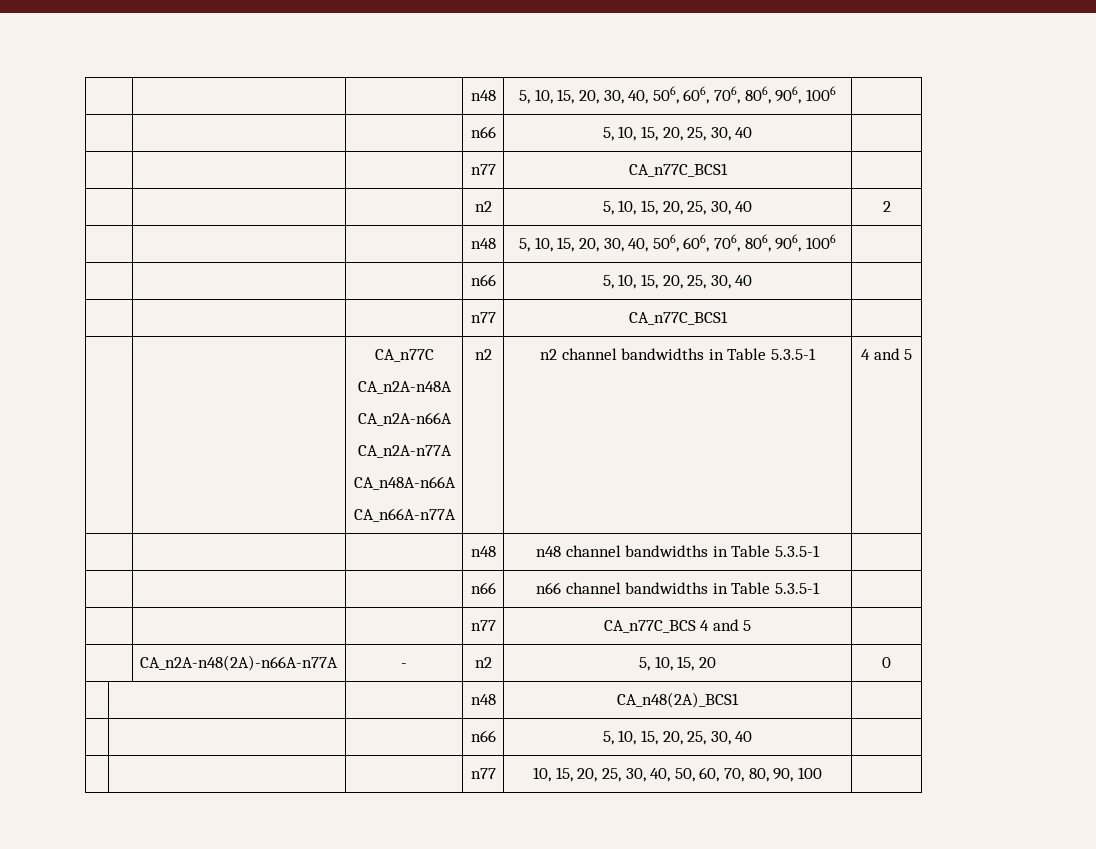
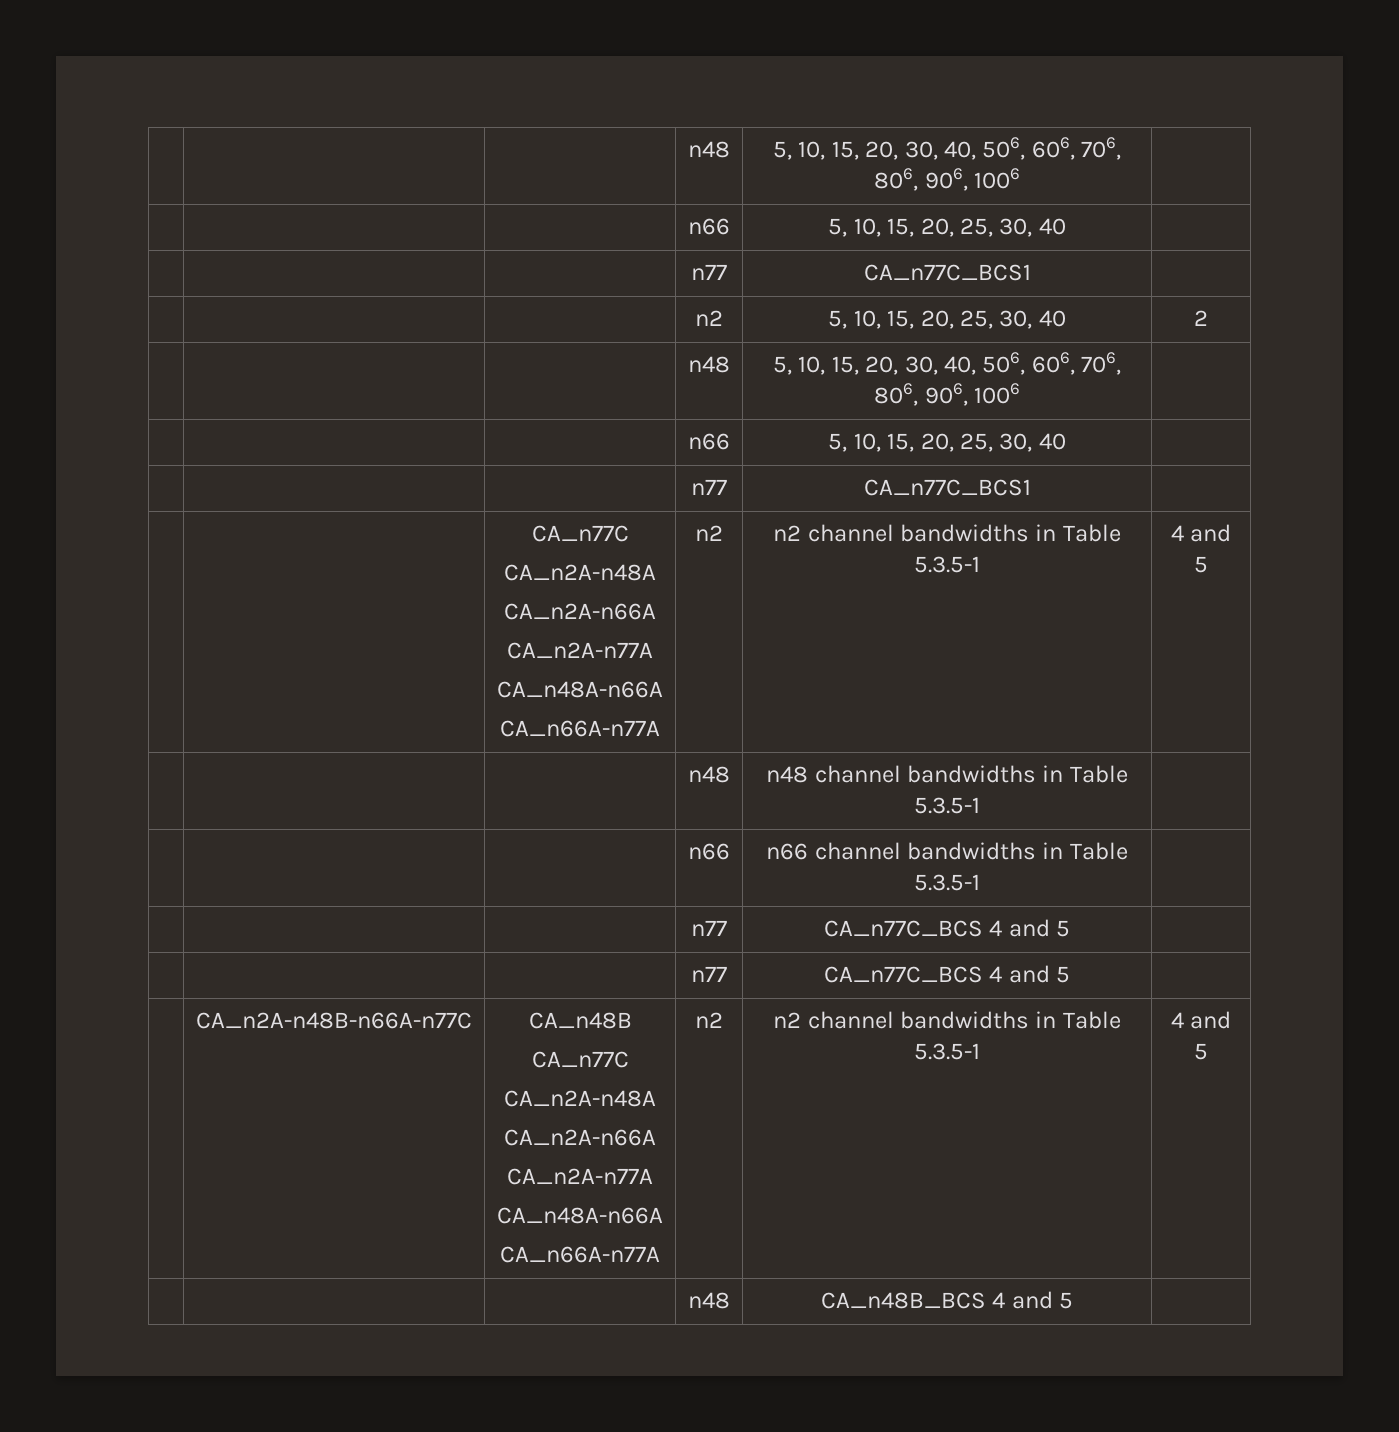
  | | | n66 | n66 channel bandwidths in Table 5.3.5-1 |
  | | | n77 | CA_n77C_BCS 4 and 5 |
- | CA_n2A-n48(2A)-n66A-n77A | - | n2 | 5, 10, 15, 20 | 0
- | | | n48 | CA_n48(2A)_BCS1 |
- | | | n66 | 5, 10, 15, 20, 25, 30, 40 |
- | | | n77 | 10, 15, 20, 25, 30, 40, 50, 60, 70, 80, 90, 100 |
+ | | | n77 | CA_n77C_BCS 4 and 5 |
+ | CA_n2A-n48B-n66A-n77C | CA_n48B
+ CA_n77C
+ CA_n2A-n48A
+ CA_n2A-n66A
+ CA_n2A-n77A
+ CA_n48A-n66A
+ CA_n66A-n77A | n2 | n2 channel bandwidths in Table 5.3.5-1 | 4 and 5
+ | | | n48 | CA_n48B_BCS 4 and 5 |

